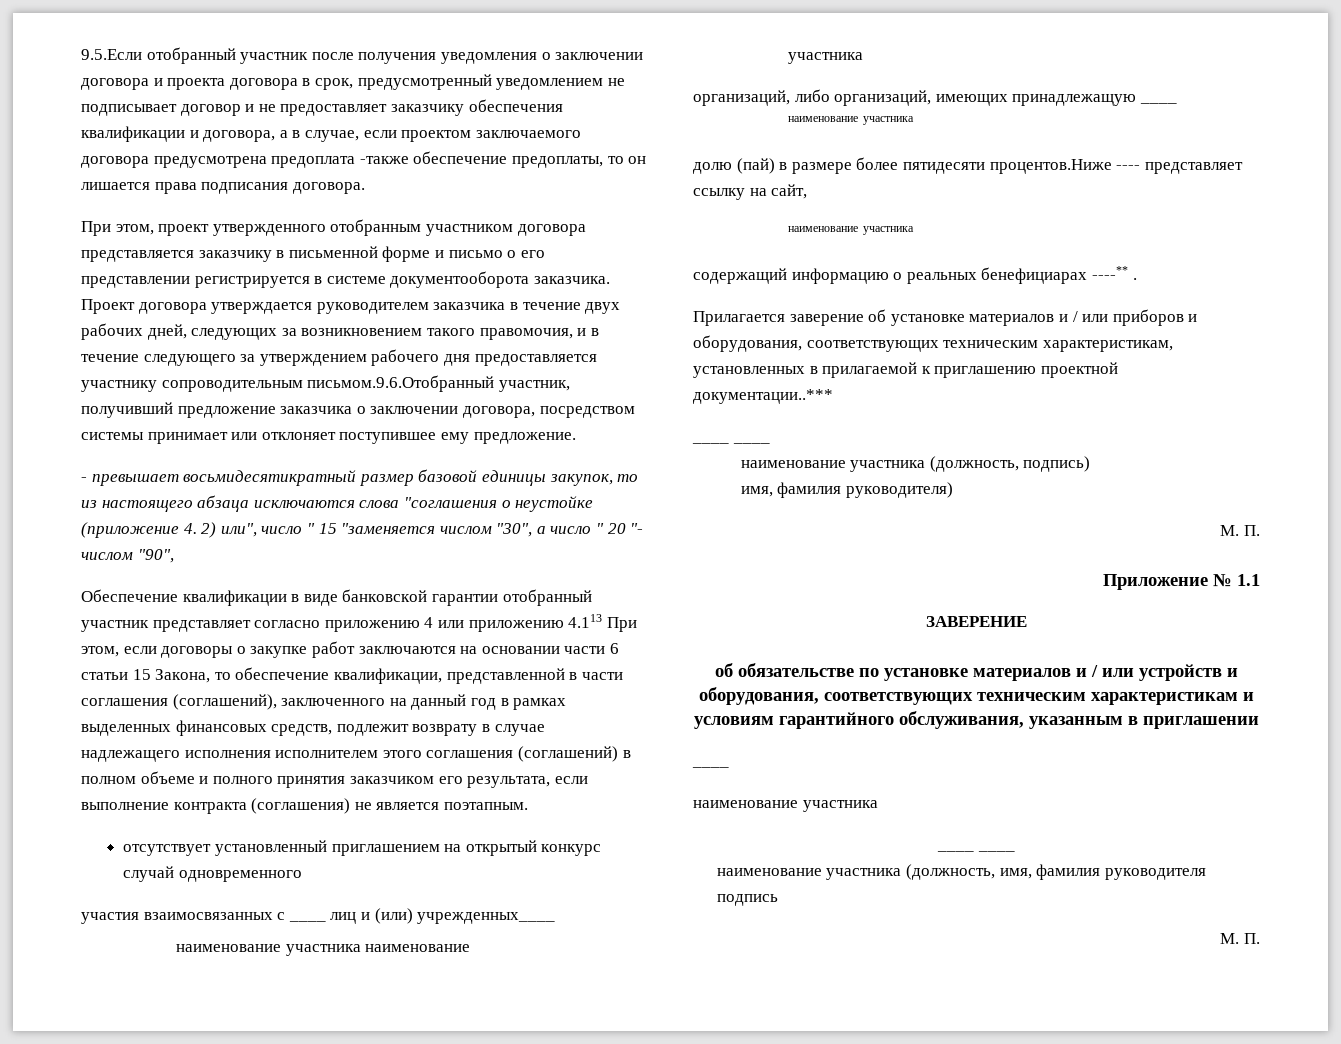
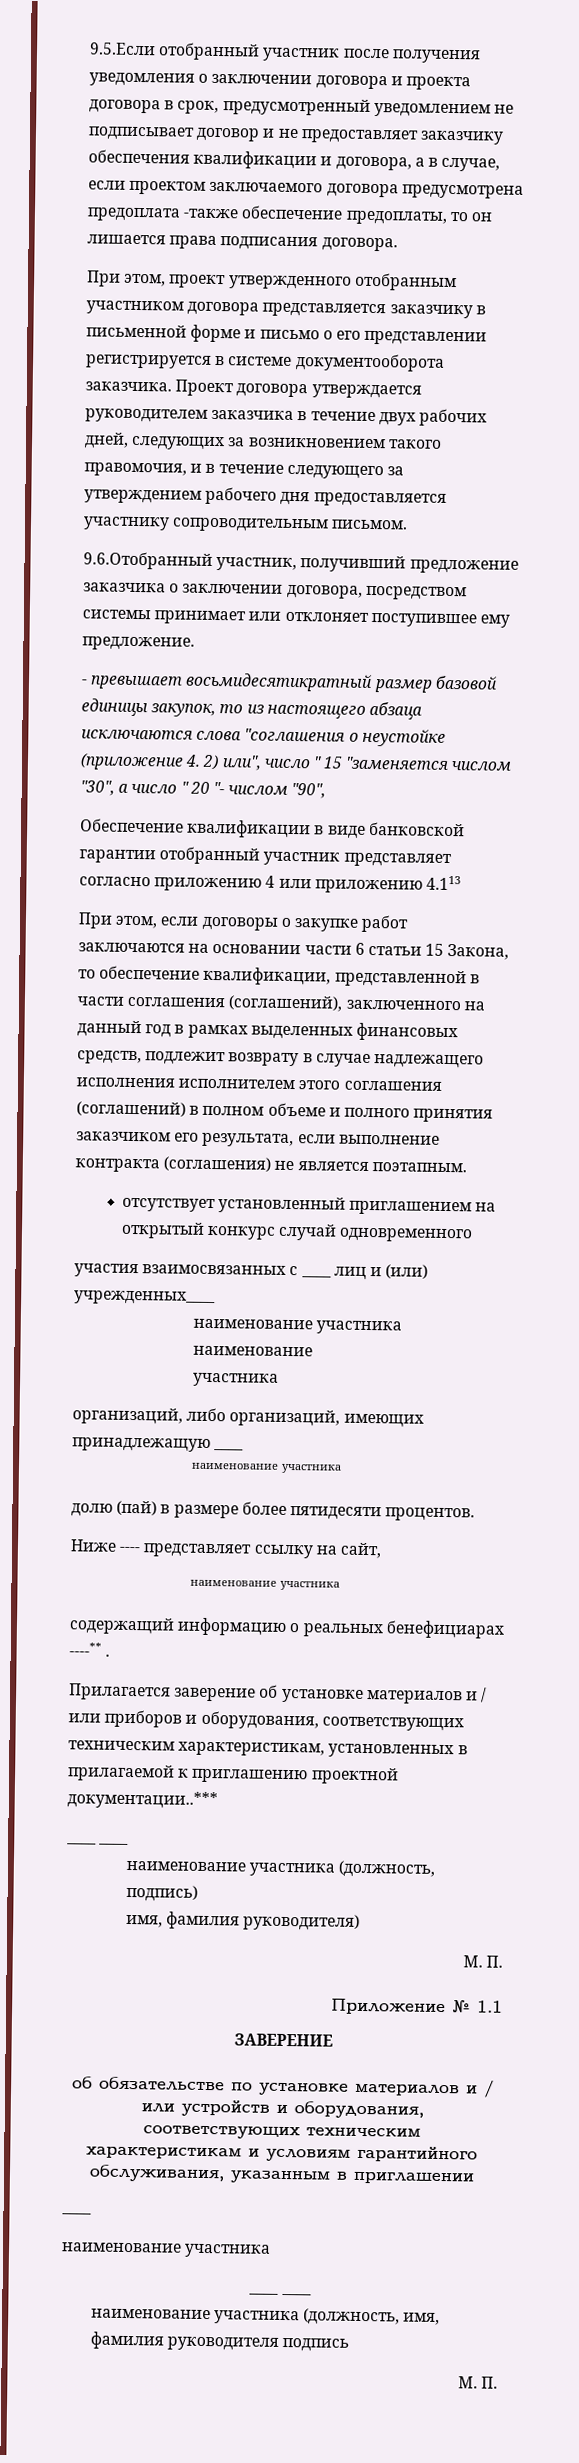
- Проект договора утверждается руководителем заказчика в течение двух рабочих дней, следующих за возникновением такого правомочия, и в течение следующего за утверждением рабочего дня предоставляется участнику сопроводительным письмом.9.6.Отобранный участник, получивший предложение заказчика о заключении договора, посредством системы принимает или отклоняет поступившее ему предложение.
+ Проект договора утверждается руководителем заказчика в течение двух рабочих дней, следующих за возникновением такого правомочия, и в течение следующего за утверждением рабочего дня предоставляется участнику сопроводительным письмом.
+ 9.6.Отобранный участник, получивший предложение заказчика о заключении договора, посредством системы принимает или отклоняет поступившее ему предложение.
- Обеспечение квалификации в виде банковской гарантии отобранный участник представляет согласно приложению 4 или приложению 4.113 При этом, если договоры о закупке работ заключаются на основании части 6 статьи 15 Закона, то обеспечение квалификации, представленной в части соглашения (соглашений), заключенного на данный год в рамках выделенных финансовых средств, подлежит возврату в случае надлежащего исполнения исполнителем этого соглашения (соглашений) в полном объеме и полного принятия заказчиком его результата, если выполнение контракта (соглашения) не является поэтапным.
+ Обеспечение квалификации в виде банковской гарантии отобранный участник представляет согласно приложению 4 или приложению 4.113
+ При этом, если договоры о закупке работ заключаются на основании части 6 статьи 15 Закона, то обеспечение квалификации, представленной в части соглашения (соглашений), заключенного на данный год в рамках выделенных финансовых средств, подлежит возврату в случае надлежащего исполнения исполнителем этого соглашения (соглашений) в полном объеме и полного принятия заказчиком его результата, если выполнение контракта (соглашения) не является поэтапным.
- долю (пай) в размере более пятидесяти процентов.Ниже ---- представляет ссылку на сайт,
+ долю (пай) в размере более пятидесяти процентов.
+ Ниже ---- представляет ссылку на сайт,

